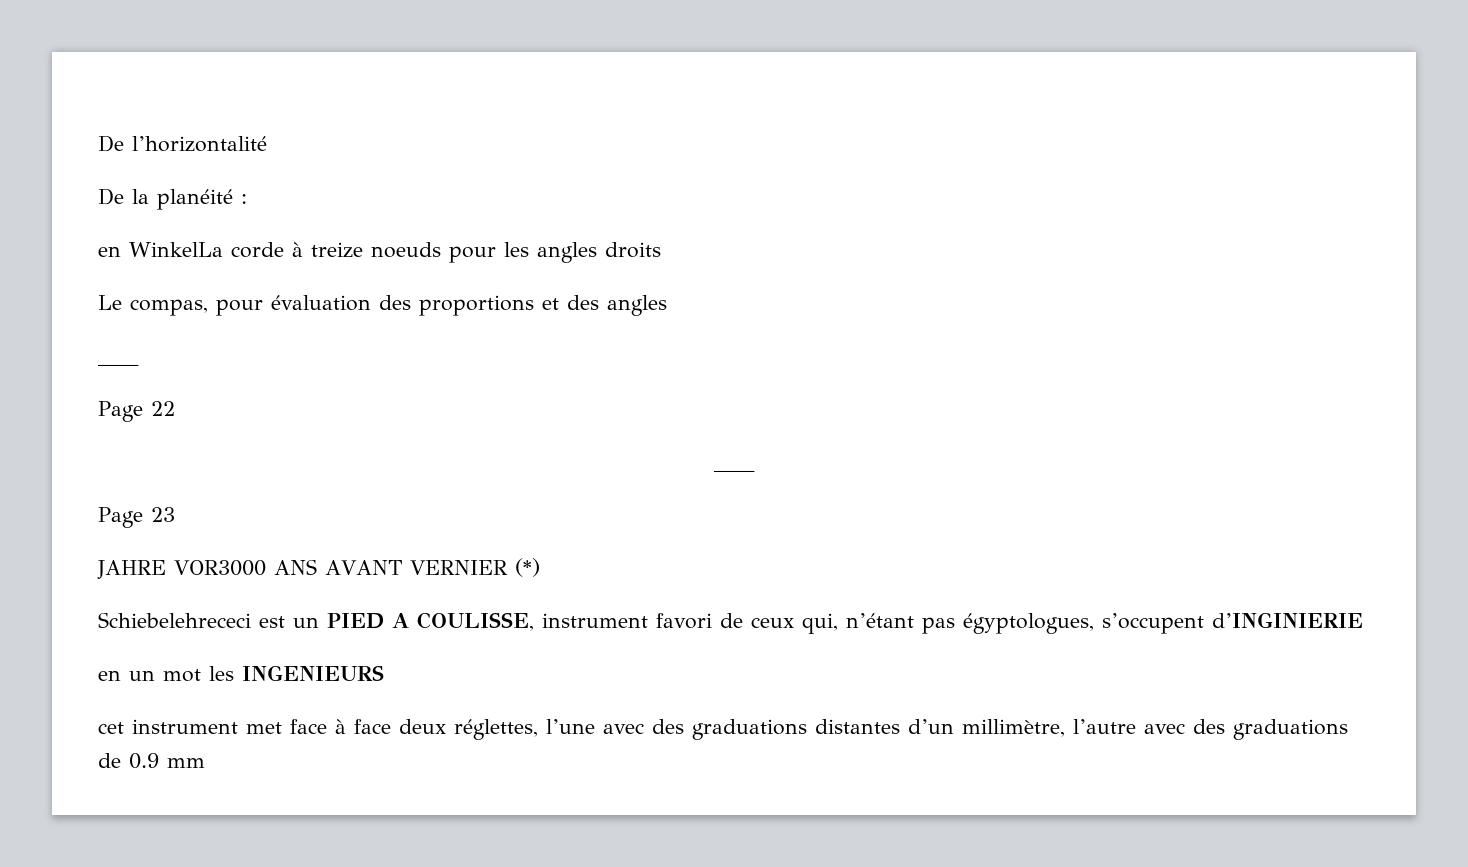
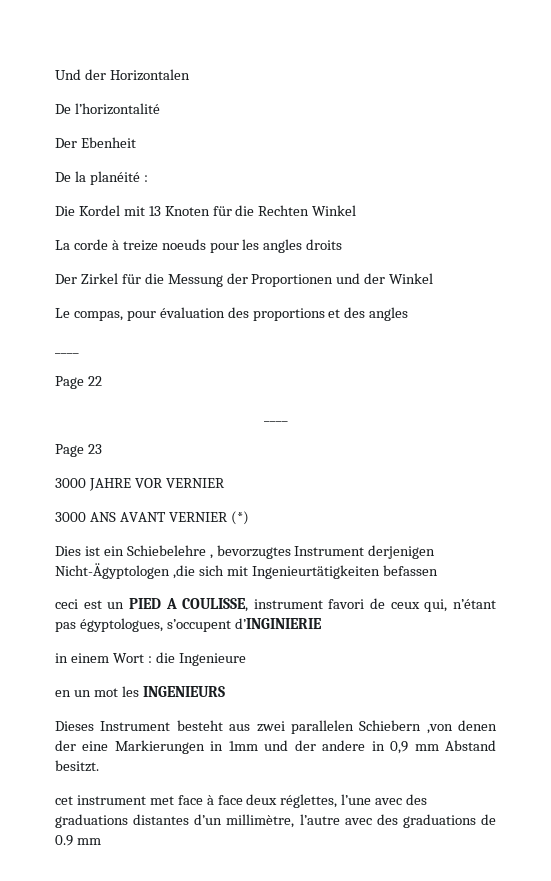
+ Und der Horizontalen
+ Der Ebenheit
- en WinkelLa corde à treize noeuds pour les angles droits
+ Die Kordel mit 13 Knoten für die Rechten Winkel
+ La corde à treize noeuds pour les angles droits
+ Der Zirkel für die Messung der Proportionen und der Winkel
- JAHRE VOR3000 ANS AVANT VERNIER (*)
+ 3000 JAHRE VOR VERNIER
+ 3000 ANS AVANT VERNIER (*)
- Schiebelehrececi est un PIED A COULISSE, instrument favori de ceux qui, n’étant pas égyptologues, s’occupent d’INGINIERIE
+ Dies ist ein Schiebelehre , bevorzugtes Instrument derjenigen Nicht-Ägyptologen ,die sich mit Ingenieurtätigkeiten befassen
+ ceci est un PIED A COULISSE, instrument favori de ceux qui, n’étant pas égyptologues, s’occupent d’INGINIERIE
+ in einem Wort : die Ingenieure
+ Dieses Instrument besteht aus zwei parallelen Schiebern ,von denen der eine Markierungen in 1mm und der andere in 0,9 mm Abstand besitzt.

